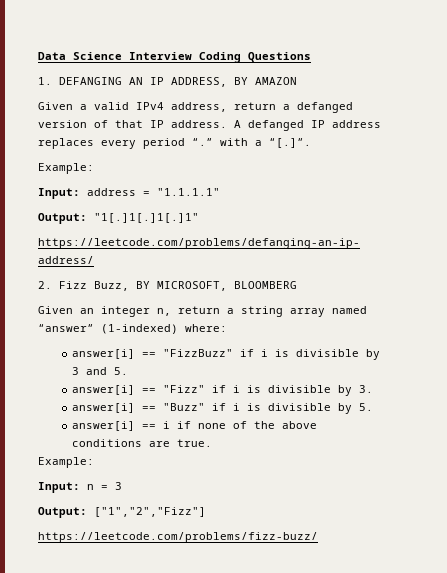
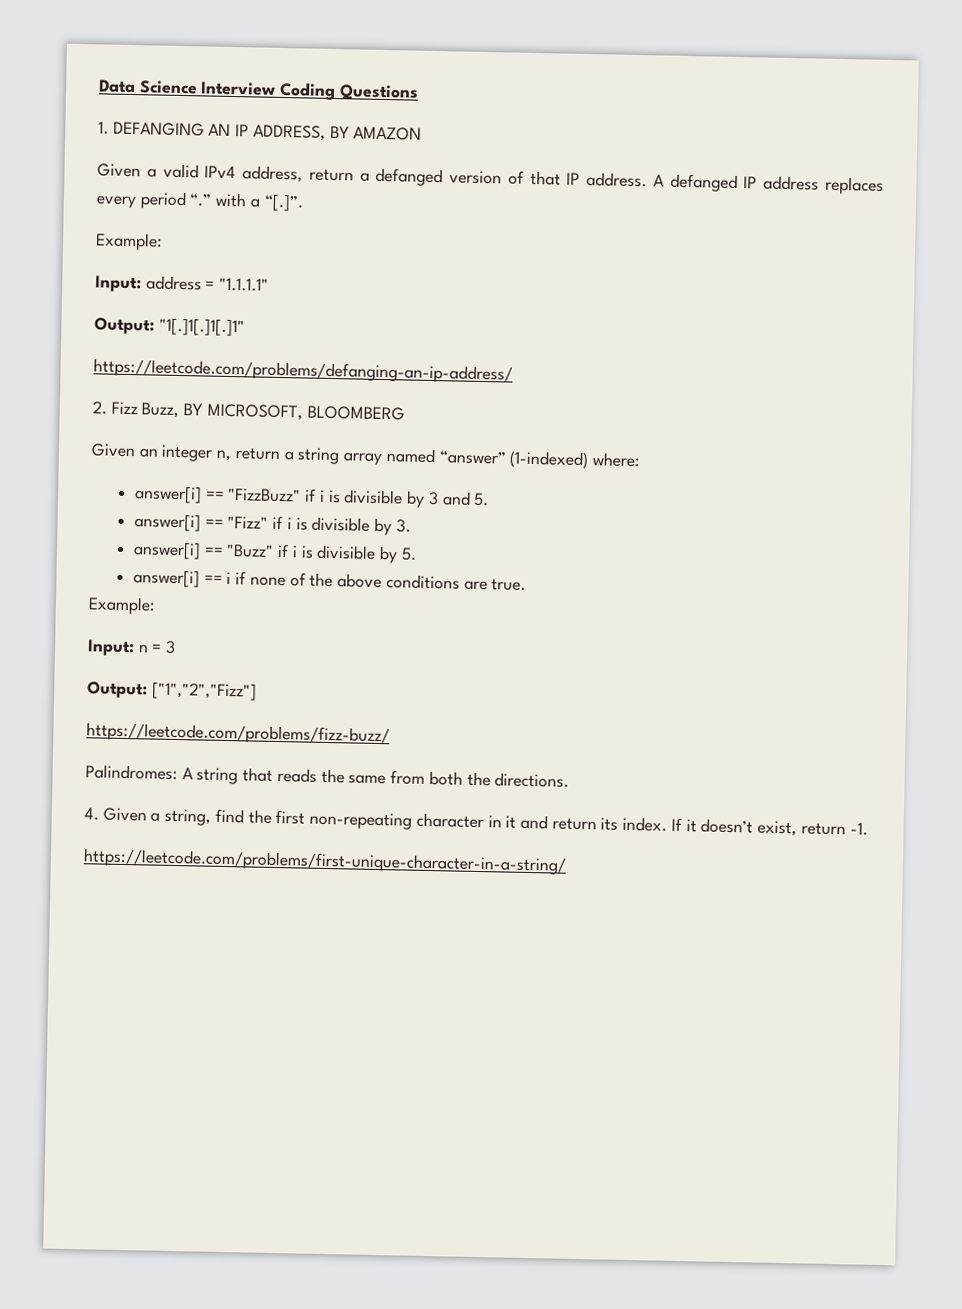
+ Palindromes: A string that reads the same from both the directions.
+ 4. Given a string, find the first non-repeating character in it and return its index. If it doesn’t exist, return -1.
+ https://leetcode.com/problems/first-unique-character-in-a-string/

